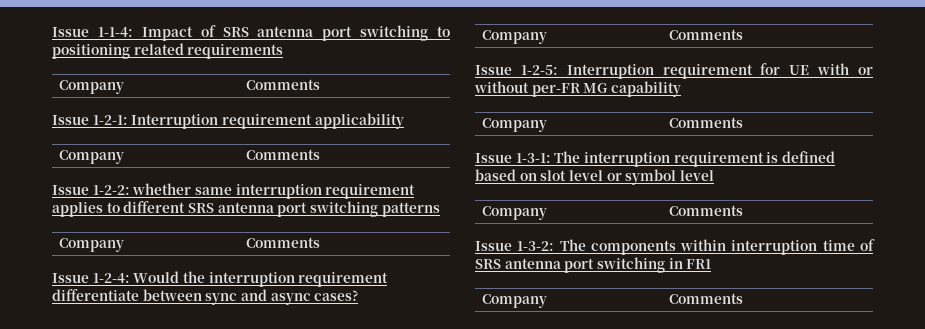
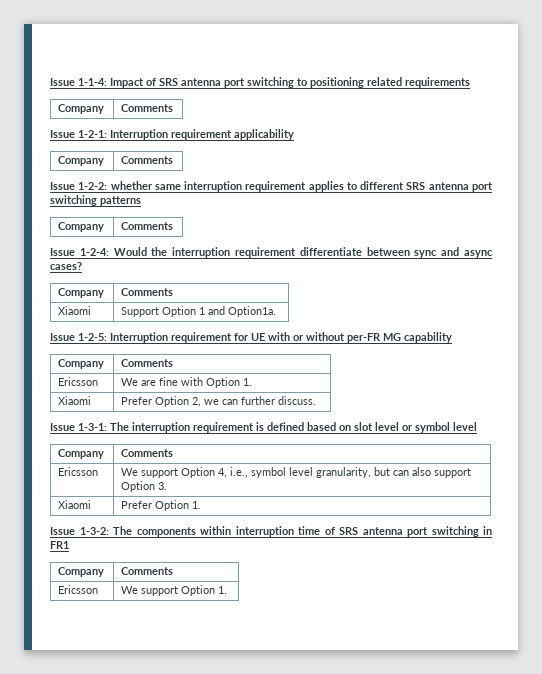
+ Xiaomi | Support Option 1 and Option1a.
+ Ericsson | We are fine with Option 1.
+ Xiaomi | Prefer Option 2, we can further discuss.
+ Ericsson | We support Option 4, i.e., symbol level granularity, but can also support Option 3.
+ Xiaomi | Prefer Option 1.
+ Ericsson | We support Option 1.

